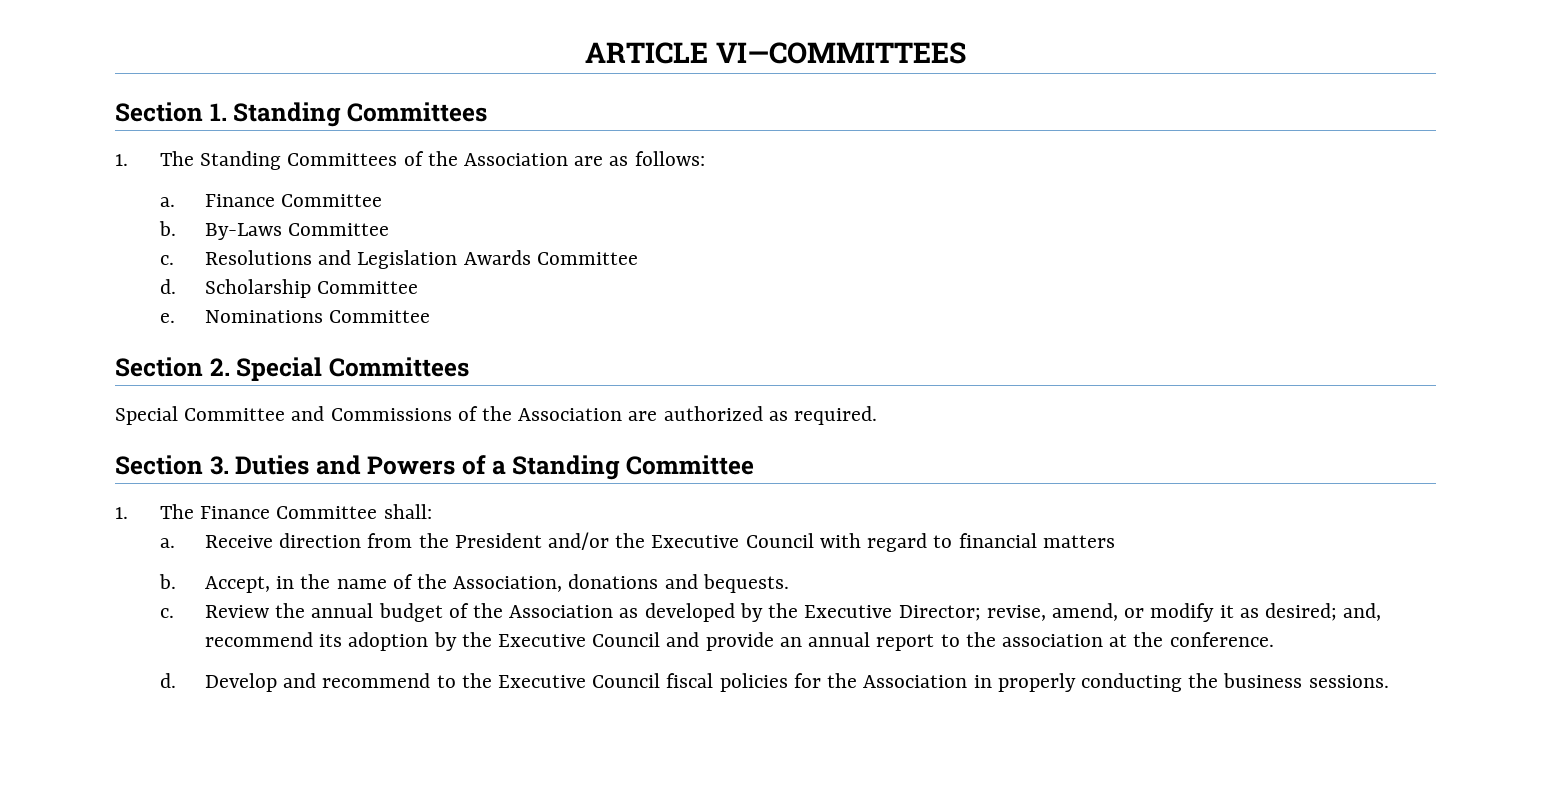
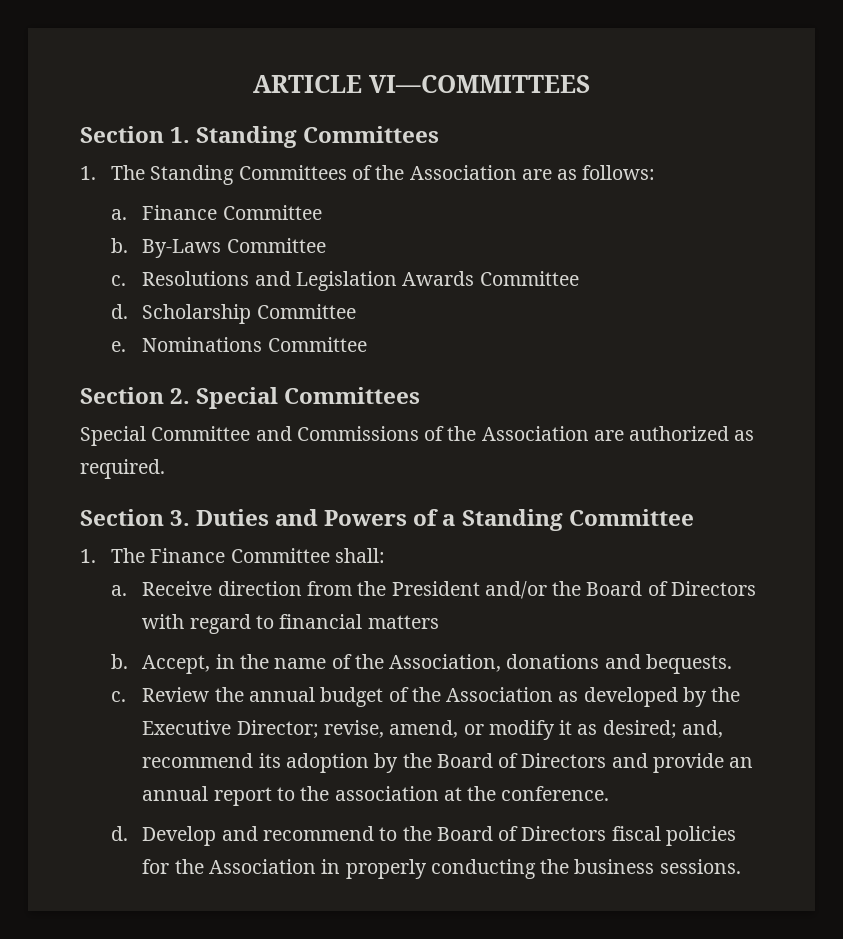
- Receive direction from the President and/or the Executive Council with regard to financial matters
+ Receive direction from the President and/or the Board of Directors with regard to financial matters
- Review the annual budget of the Association as developed by the Executive Director; revise, amend, or modify it as desired; and, recommend its adoption by the Executive Council and provide an annual report to the association at the conference.
+ Review the annual budget of the Association as developed by the Executive Director; revise, amend, or modify it as desired; and, recommend its adoption by the Board of Directors and provide an annual report to the association at the conference.
- Develop and recommend to the Executive Council fiscal policies for the Association in properly conducting the business sessions.
+ Develop and recommend to the Board of Directors fiscal policies for the Association in properly conducting the business sessions.

